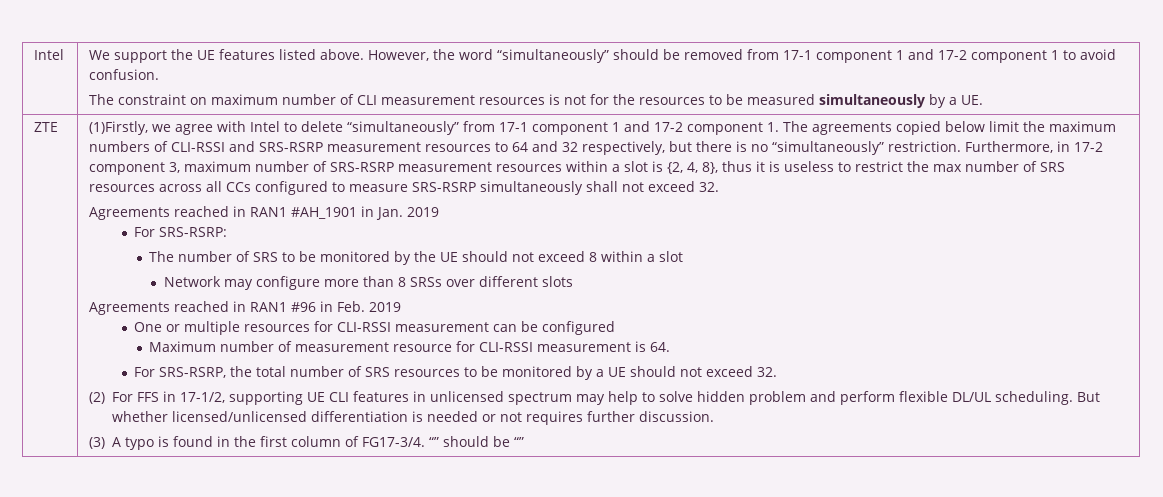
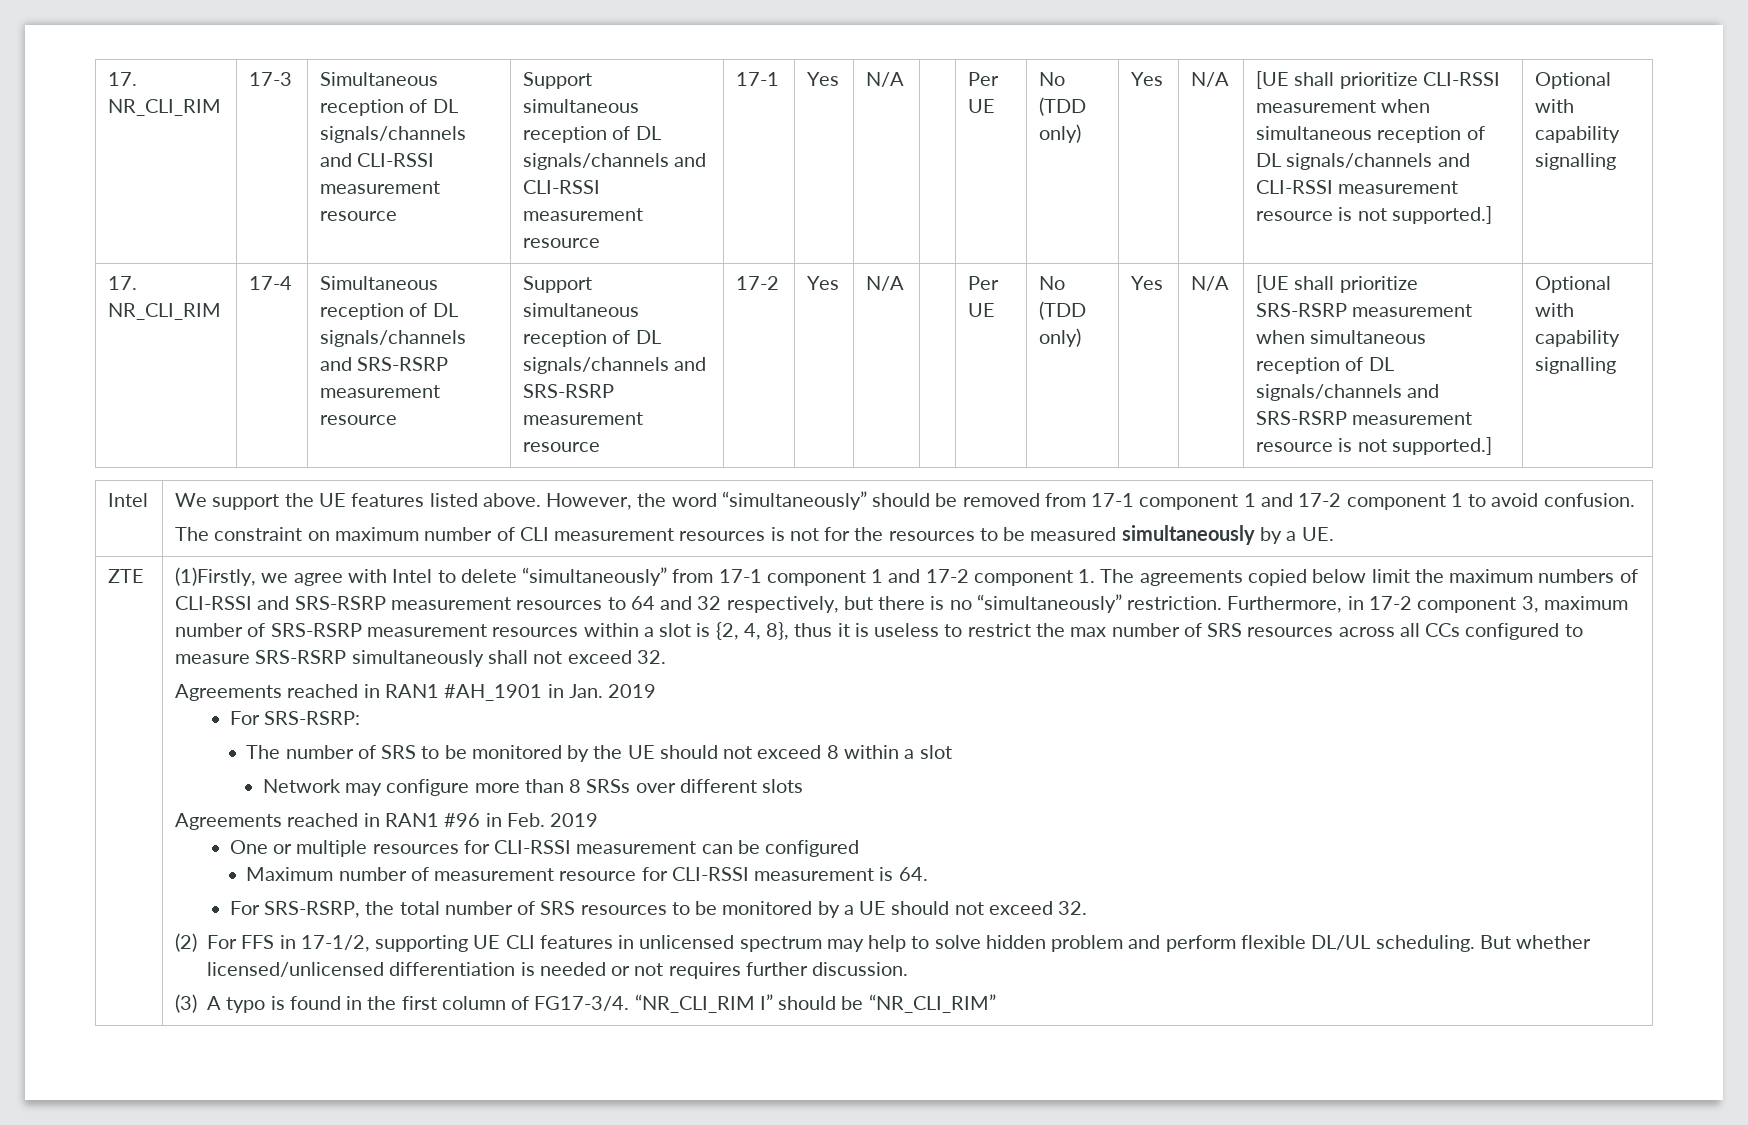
+ 17. NR_CLI_RIM | 17-3 | Simultaneous reception of DL signals/channels and CLI-RSSI measurement resource | Support simultaneous reception of DL signals/channels and CLI-RSSI measurement resource | 17-1 | Yes | N/A | | Per UE | No (TDD only) | Yes | N/A | [UE shall prioritize CLI-RSSI measurement when simultaneous reception of DL signals/channels and CLI-RSSI measurement resource is not supported.] | Optional with capability signalling
+ 17. NR_CLI_RIM | 17-4 | Simultaneous reception of DL signals/channels and SRS-RSRP measurement resource | Support simultaneous reception of DL signals/channels and SRS-RSRP measurement resource | 17-2 | Yes | N/A | | Per UE | No (TDD only) | Yes | N/A | [UE shall prioritize SRS-RSRP measurement when simultaneous reception of DL signals/channels and SRS-RSRP measurement resource is not supported.] | Optional with capability signalling
- “” should be “”
+ “NR_CLI_RIM I” should be “NR_CLI_RIM”

